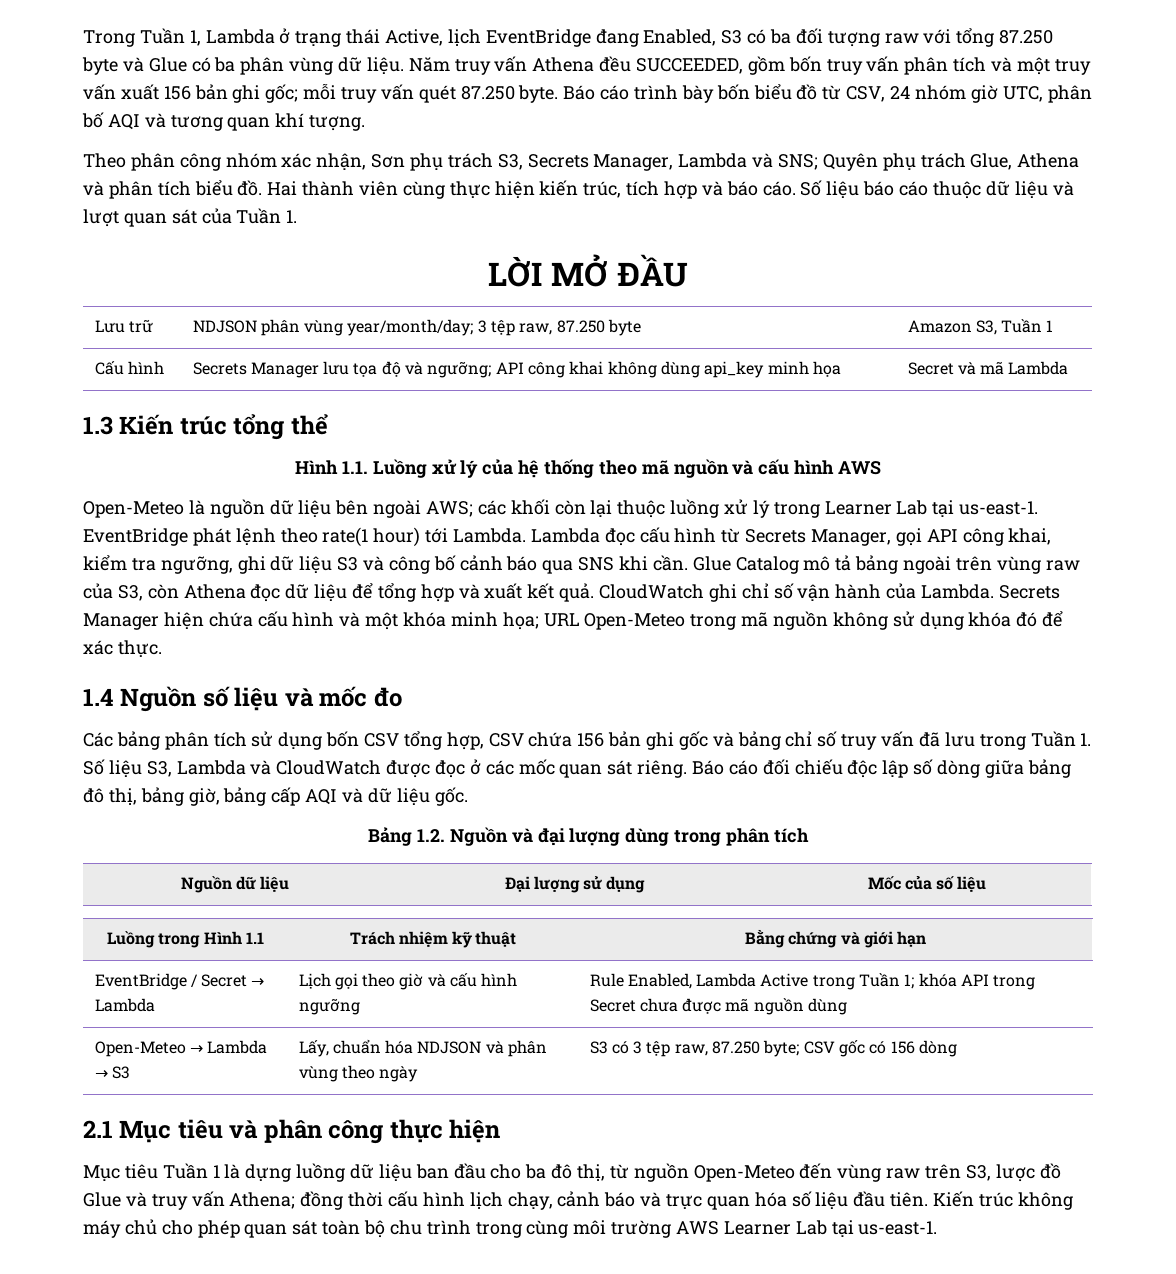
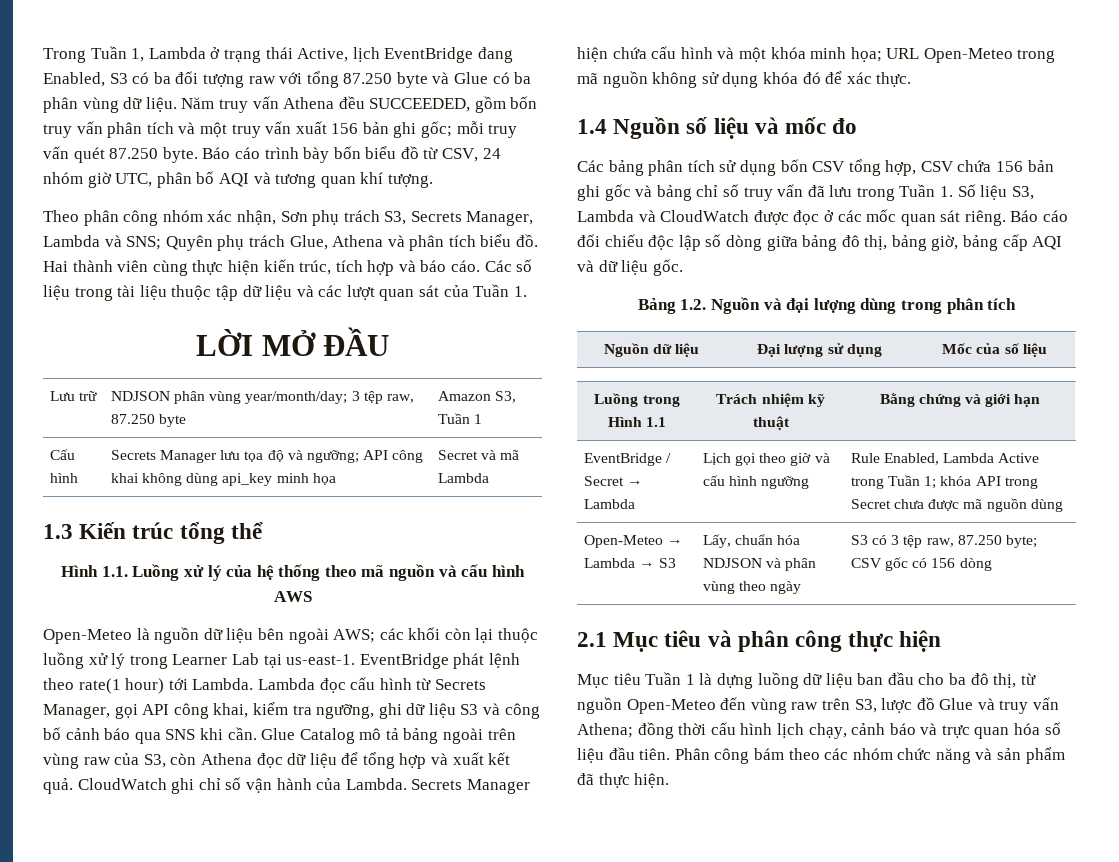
- Số liệu báo cáo thuộc dữ liệu và lượt quan sát của Tuần 1.
+ Các số liệu trong tài liệu thuộc tập dữ liệu và các lượt quan sát của Tuần 1.
- Kiến trúc không máy chủ cho phép quan sát toàn bộ chu trình trong cùng môi trường AWS Learner Lab tại us-east-1.
+ Phân công bám theo các nhóm chức năng và sản phẩm đã thực hiện.

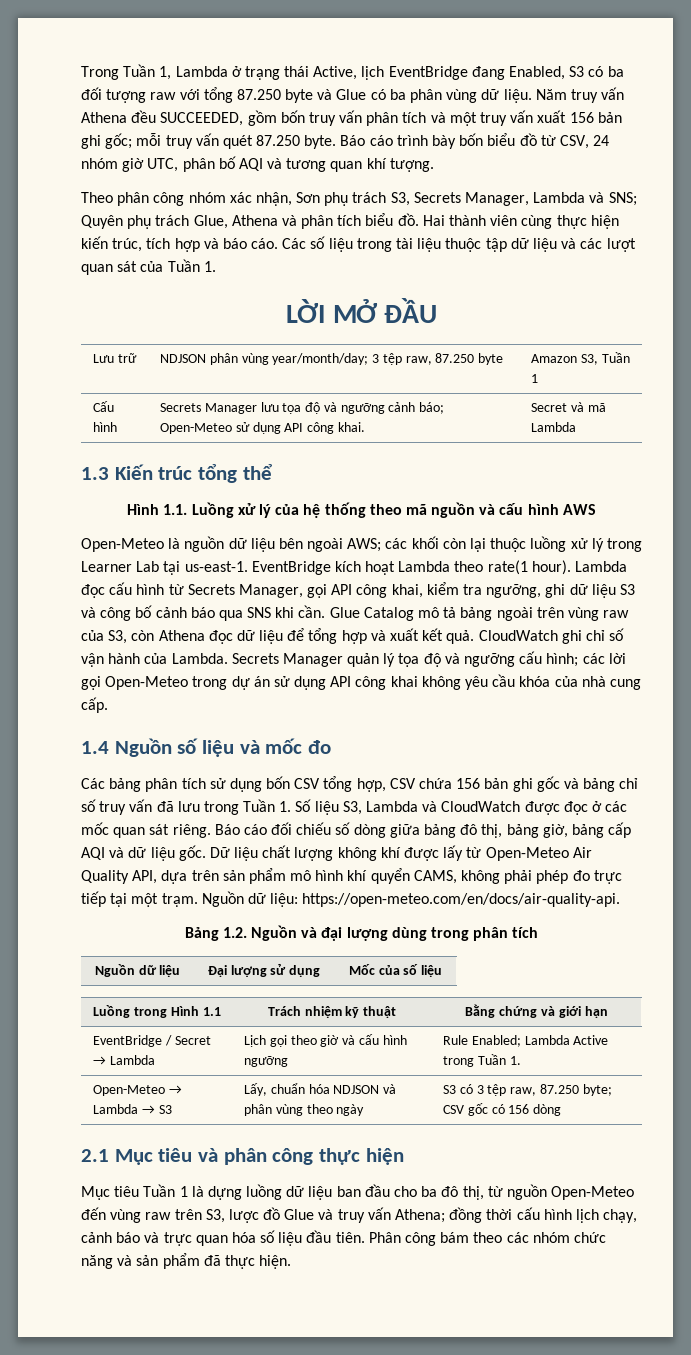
- Cấu hình | Secrets Manager lưu tọa độ và ngưỡng; API công khai không dùng api_key minh họa | Secret và mã Lambda
+ Cấu hình | Secrets Manager lưu tọa độ và ngưỡng cảnh báo; Open-Meteo sử dụng API công khai. | Secret và mã Lambda
- EventBridge phát lệnh theo rate(1 hour) tới Lambda.
+ EventBridge kích hoạt Lambda theo rate(1 hour).
- Secrets Manager hiện chứa cấu hình và một khóa minh họa; URL Open-Meteo trong mã nguồn không sử dụng khóa đó để xác thực.
+ Secrets Manager quản lý tọa độ và ngưỡng cấu hình; các lời gọi Open-Meteo trong dự án sử dụng API công khai không yêu cầu khóa của nhà cung cấp.
- Báo cáo đối chiếu độc lập số dòng giữa bảng đô thị, bảng giờ, bảng cấp AQI và dữ liệu gốc.
+ Báo cáo đối chiếu số dòng giữa bảng đô thị, bảng giờ, bảng cấp AQI và dữ liệu gốc. Dữ liệu chất lượng không khí được lấy từ Open-Meteo Air Quality API, dựa trên sản phẩm mô hình khí quyển CAMS, không phải phép đo trực tiếp tại một trạm. Nguồn dữ liệu: https://open-meteo.com/en/docs/air-quality-api.
- EventBridge / Secret → Lambda | Lịch gọi theo giờ và cấu hình ngưỡng | Rule Enabled, Lambda Active trong Tuần 1; khóa API trong Secret chưa được mã nguồn dùng
+ EventBridge / Secret → Lambda | Lịch gọi theo giờ và cấu hình ngưỡng | Rule Enabled; Lambda Active trong Tuần 1.

